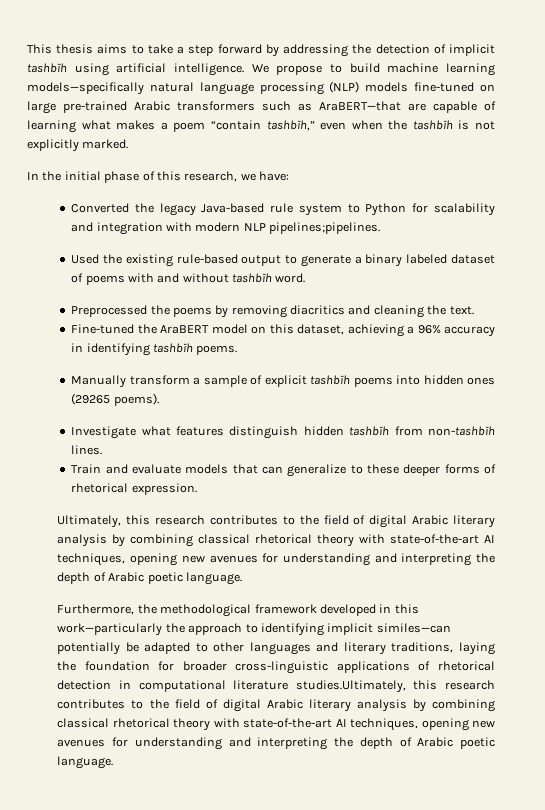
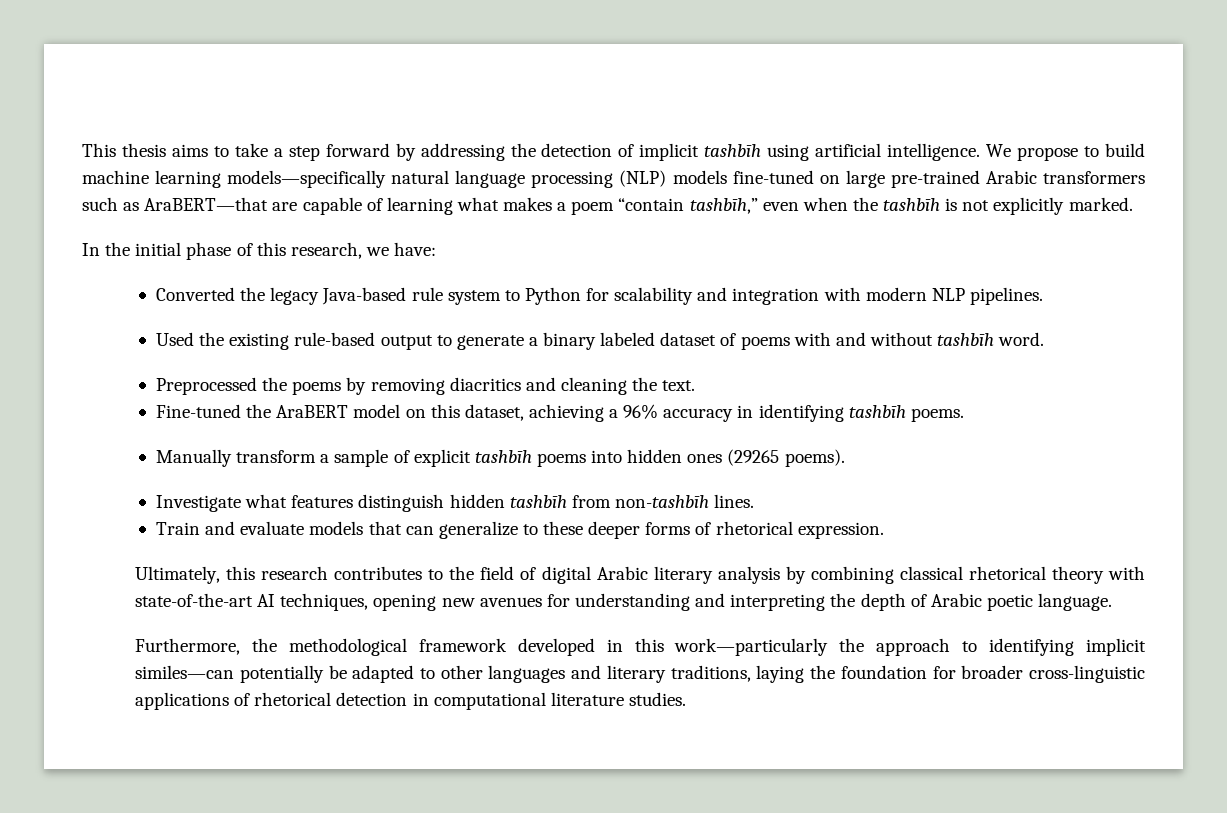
- Converted the legacy Java-based rule system to Python for scalability and integration with modern NLP pipelines;pipelines.
+ Converted the legacy Java-based rule system to Python for scalability and integration with modern NLP pipelines.
- Furthermore, the methodological framework developed in this work—particularly the approach to identifying implicit similes—can potentially be adapted to other languages and literary traditions, laying the foundation for broader cross-linguistic applications of rhetorical detection in computational literature studies.Ultimately, this research contributes to the field of digital Arabic literary analysis by combining classical rhetorical theory with state-of-the-art AI techniques, opening new avenues for understanding and interpreting the depth of Arabic poetic language.
+ Furthermore, the methodological framework developed in this work—particularly the approach to identifying implicit similes—can potentially be adapted to other languages and literary traditions, laying the foundation for broader cross-linguistic applications of rhetorical detection in computational literature studies.

